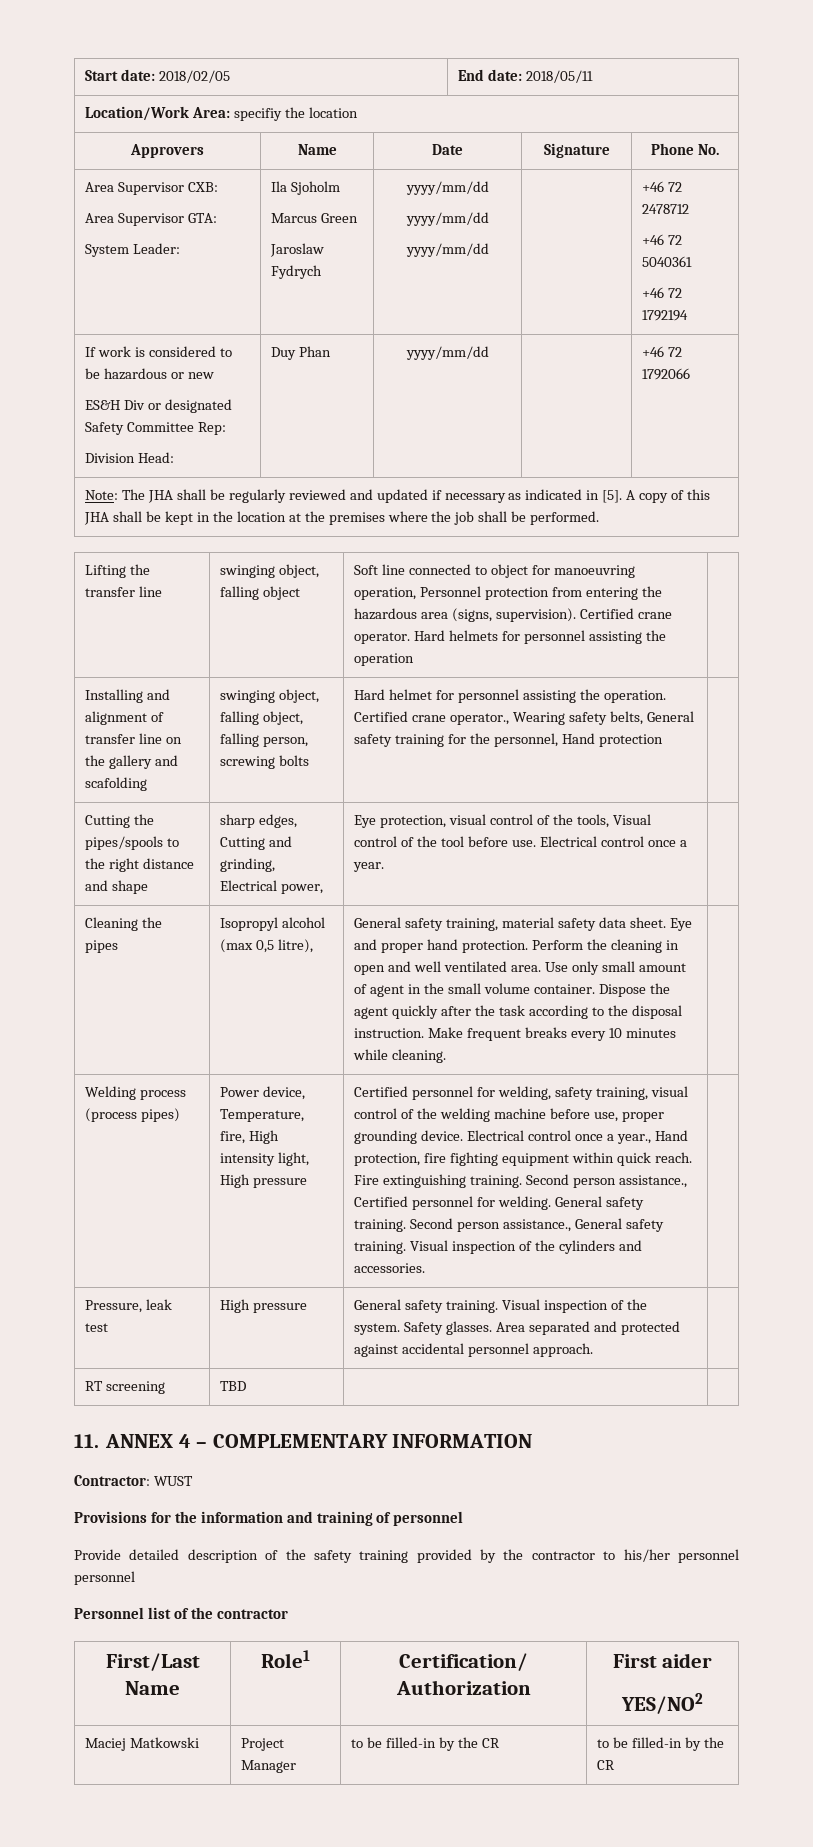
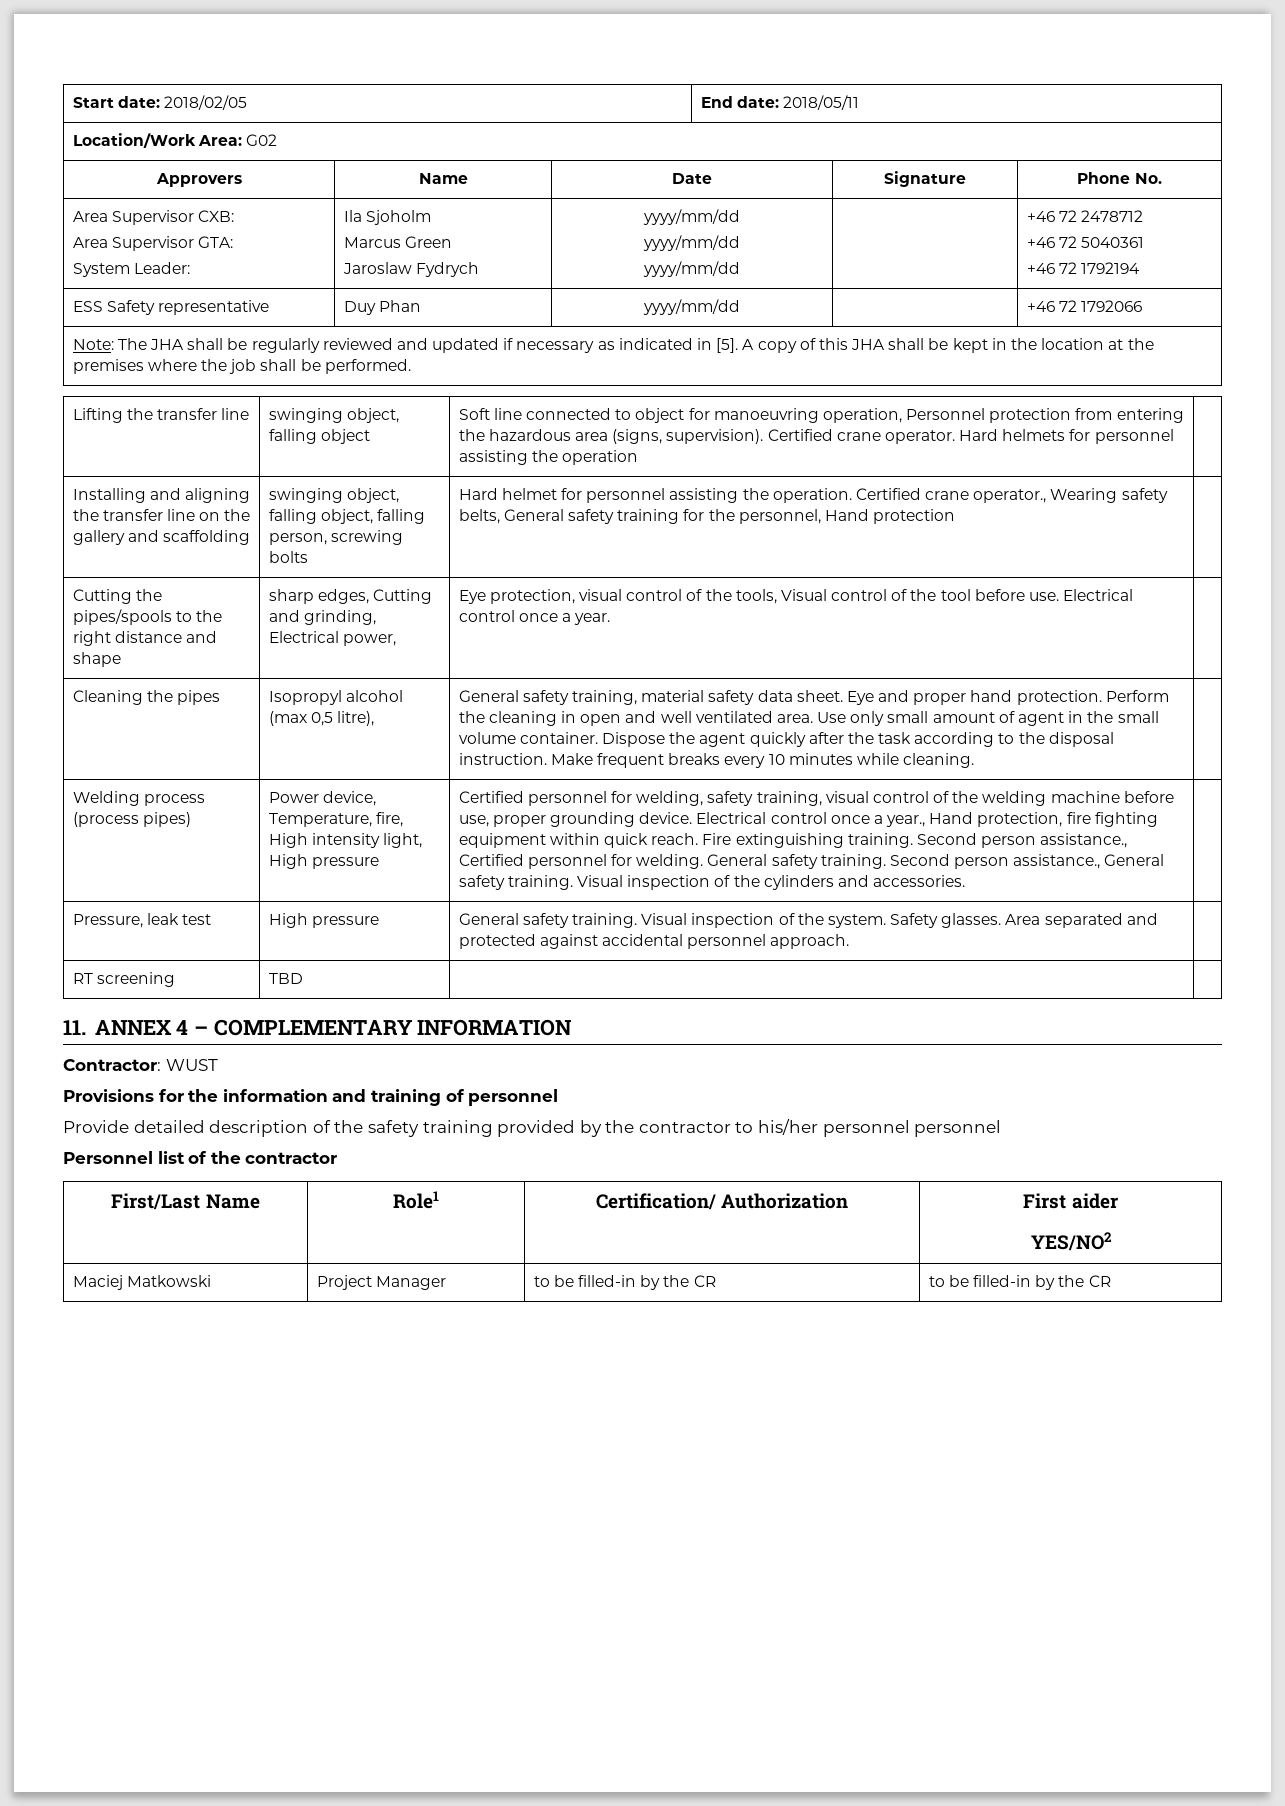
- Location/Work Area: specifiy the location
+ Location/Work Area: G02
- If work is considered to be hazardous or new
- ES&H Div or designated Safety Committee Rep:
- Division Head: | Duy Phan | yyyy/mm/dd | | +46 72 1792066
+ ESS Safety representative | Duy Phan | yyyy/mm/dd | | +46 72 1792066
- Installing and alignment of transfer line on the gallery and scafolding | swinging object, falling object, falling person, screwing bolts | Hard helmet for personnel assisting the operation. Certified crane operator., Wearing safety belts, General safety training for the personnel, Hand protection |
+ Installing and aligning the transfer line on the gallery and scaffolding | swinging object, falling object, falling person, screwing bolts | Hard helmet for personnel assisting the operation. Certified crane operator., Wearing safety belts, General safety training for the personnel, Hand protection |

